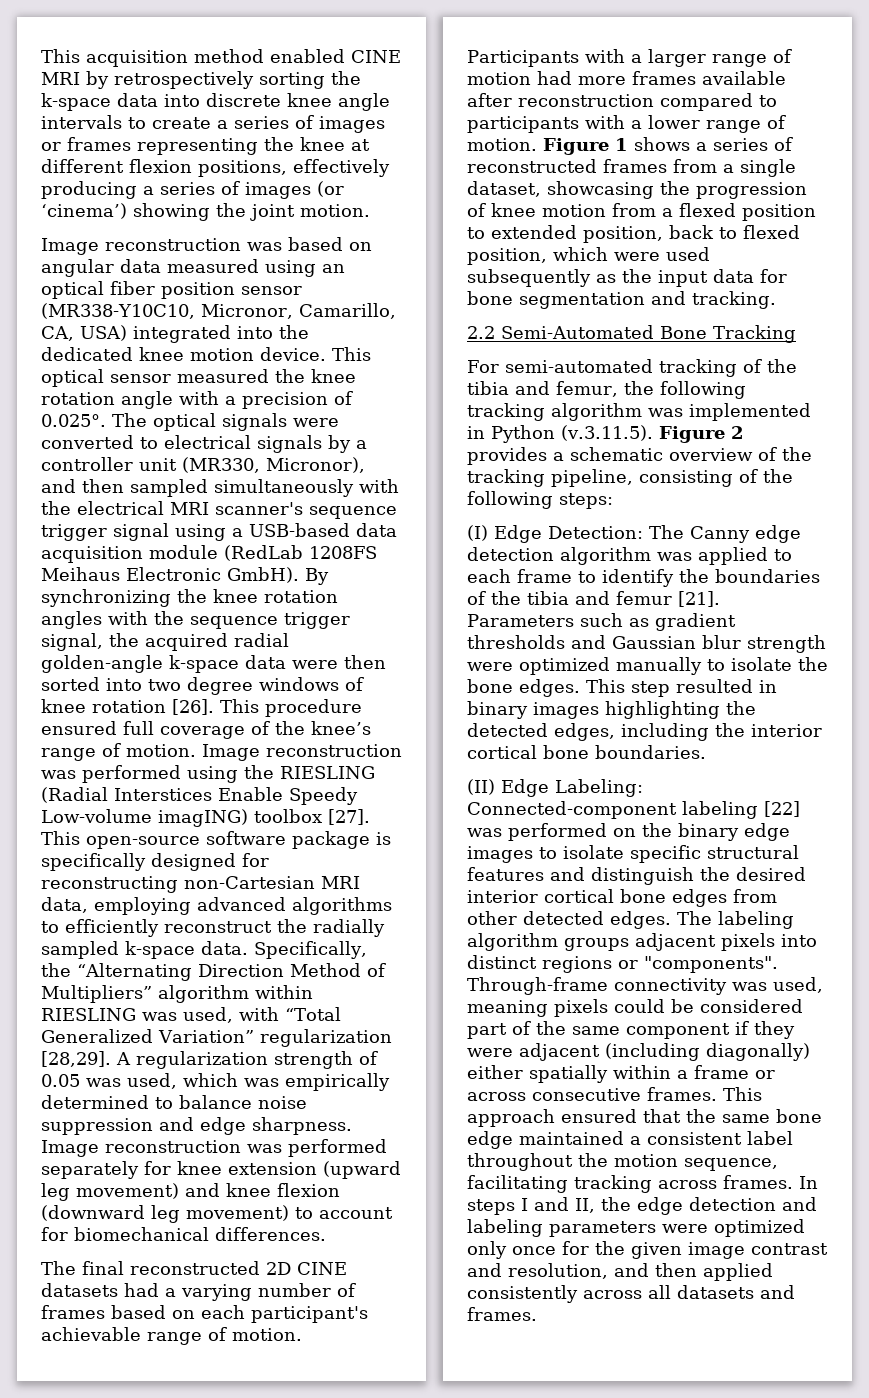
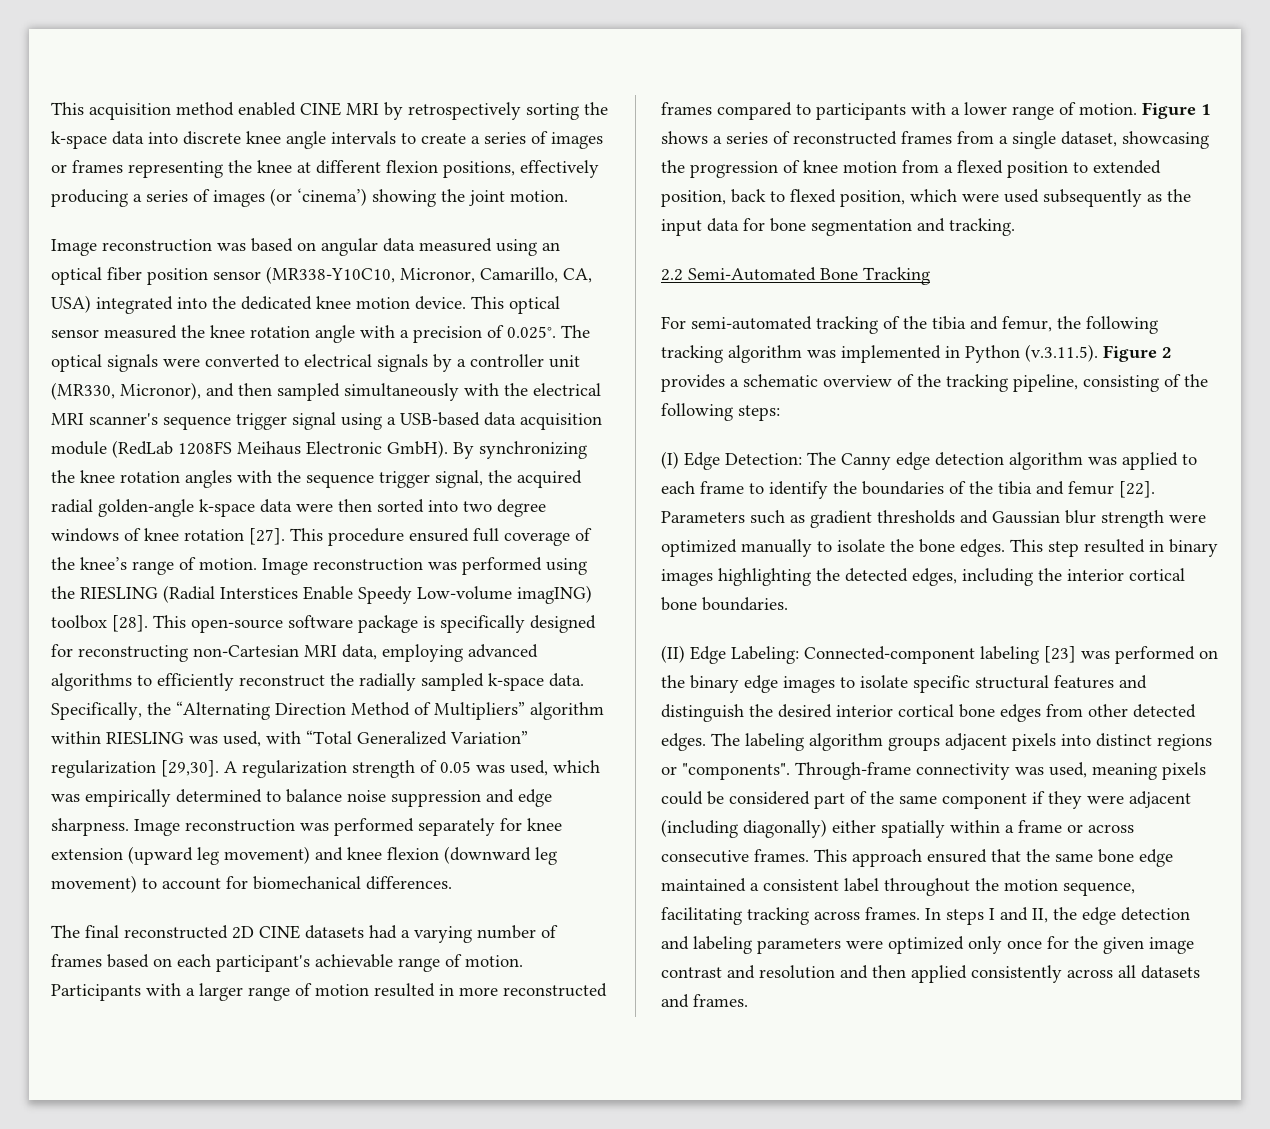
- By synchronizing the knee rotation angles with the sequence trigger signal, the acquired radial golden-angle k-space data were then sorted into two degree windows of knee rotation [26].
+ By synchronizing the knee rotation angles with the sequence trigger signal, the acquired radial golden-angle k-space data were then sorted into two degree windows of knee rotation [27].
- Image reconstruction was performed using the RIESLING (Radial Interstices Enable Speedy Low-volume imagING) toolbox [27].
+ Image reconstruction was performed using the RIESLING (Radial Interstices Enable Speedy Low-volume imagING) toolbox [28].
- Specifically, the “Alternating Direction Method of Multipliers” algorithm within RIESLING was used, with “Total Generalized Variation” regularization [28,29].
+ Specifically, the “Alternating Direction Method of Multipliers” algorithm within RIESLING was used, with “Total Generalized Variation” regularization [29,30].
- Participants with a larger range of motion had more frames available after reconstruction compared to participants with a lower range of motion.
+ Participants with a larger range of motion resulted in more reconstructed frames compared to participants with a lower range of motion.
- (I) Edge Detection: The Canny edge detection algorithm was applied to each frame to identify the boundaries of the tibia and femur [21].
+ (I) Edge Detection: The Canny edge detection algorithm was applied to each frame to identify the boundaries of the tibia and femur [22].
- (II) Edge Labeling: Connected-component labeling [22] was performed on the binary edge images to isolate specific structural features and distinguish the desired interior cortical bone edges from other detected edges.
+ (II) Edge Labeling: Connected-component labeling [23] was performed on the binary edge images to isolate specific structural features and distinguish the desired interior cortical bone edges from other detected edges.
- In steps I and II, the edge detection and labeling parameters were optimized only once for the given image contrast and resolution, and then applied consistently across all datasets and frames.
+ In steps I and II, the edge detection and labeling parameters were optimized only once for the given image contrast and resolution and then applied consistently across all datasets and frames.

